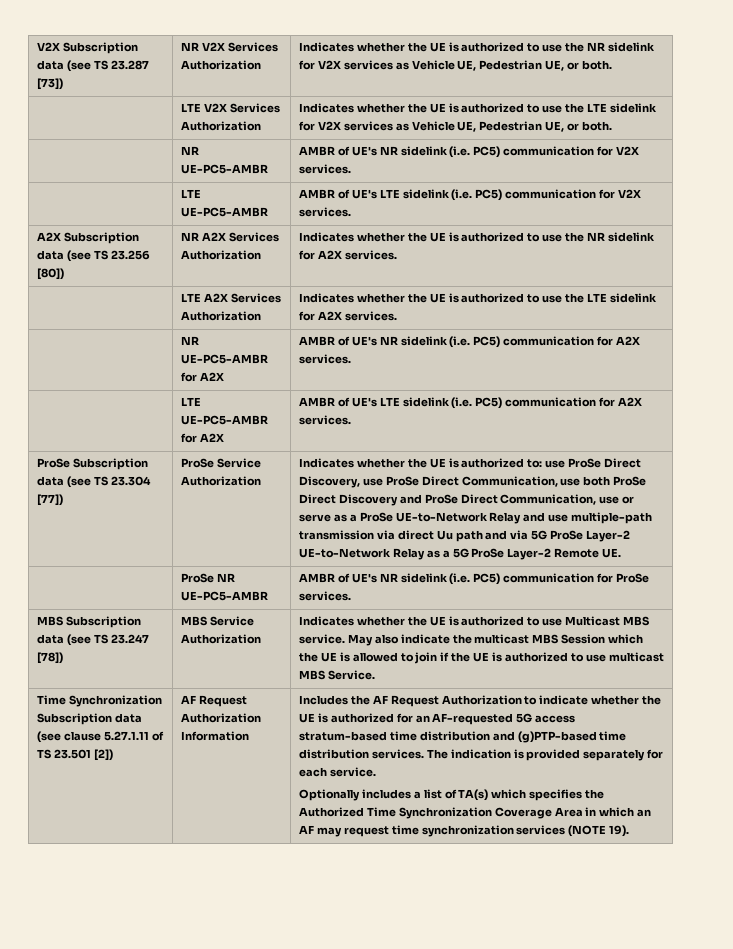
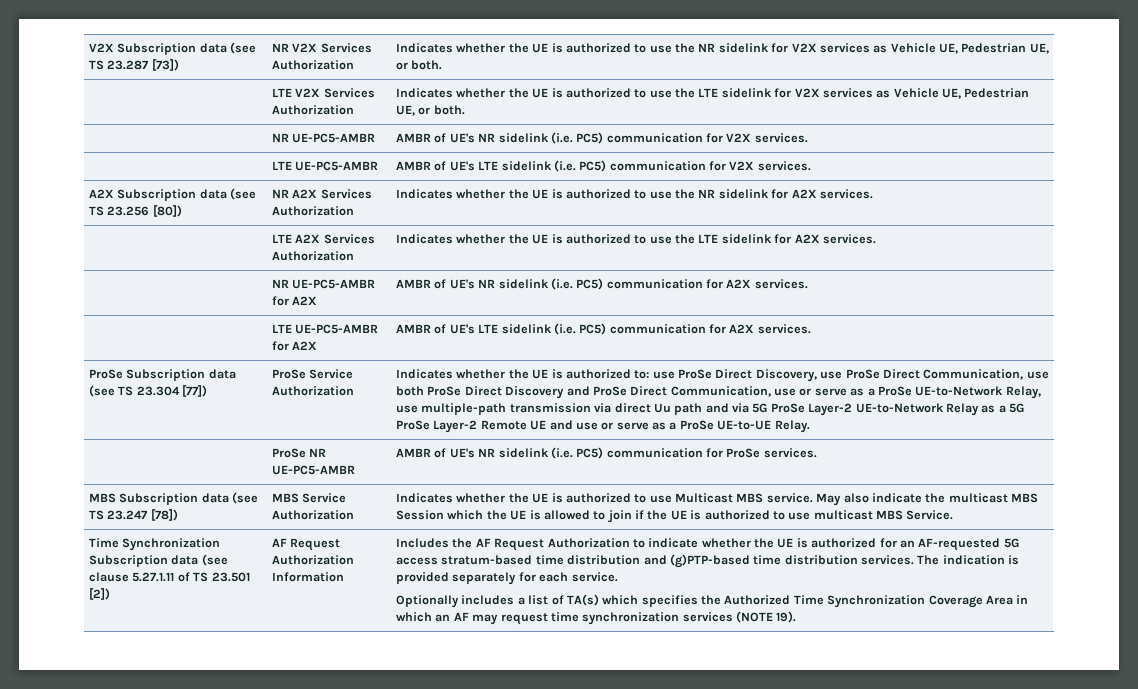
- Indicates whether the UE is authorized to: use ProSe Direct Discovery, use ProSe Direct Communication, use both ProSe Direct Discovery and ProSe Direct Communication, use or serve as a ProSe UE-to-Network Relay and use multiple-path transmission via direct Uu path and via 5G ProSe Layer-2 UE-to-Network Relay as a 5G ProSe Layer-2 Remote UE.
+ Indicates whether the UE is authorized to: use ProSe Direct Discovery, use ProSe Direct Communication, use both ProSe Direct Discovery and ProSe Direct Communication, use or serve as a ProSe UE-to-Network Relay, use multiple-path transmission via direct Uu path and via 5G ProSe Layer-2 UE-to-Network Relay as a 5G ProSe Layer-2 Remote UE and use or serve as a ProSe UE-to-UE Relay.

